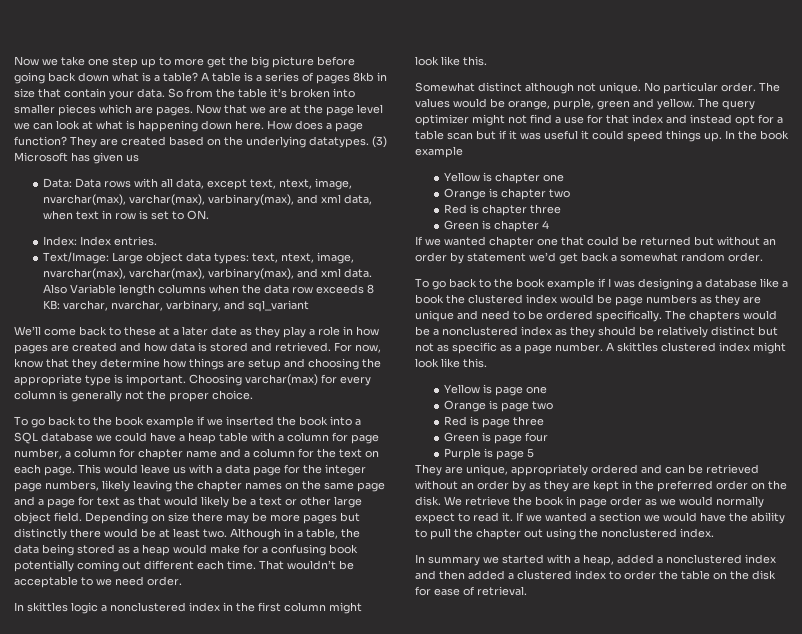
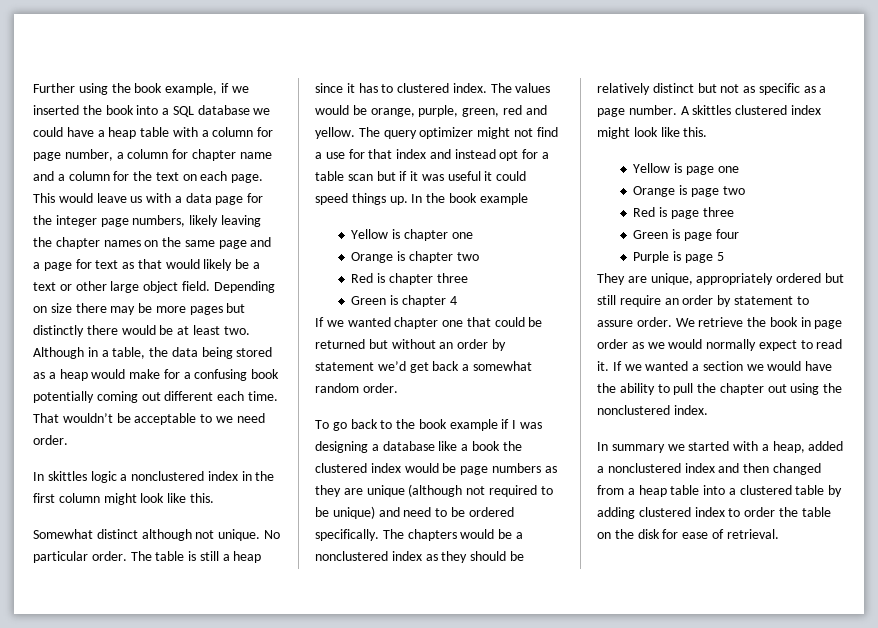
- Now we take one step up to more get the big picture before going back down what is a table? A table is a series of pages 8kb in size that contain your data. So from the table it’s broken into smaller pieces which are pages. Now that we are at the page level we can look at what is happening down here. How does a page function? They are created based on the underlying datatypes. (3) Microsoft has given us
- Data: Data rows with all data, except text, ntext, image, nvarchar(max), varchar(max), varbinary(max), and xml data, when text in row is set to ON.
- Index: Index entries.
- Text/Image: Large object data types: text, ntext, image, nvarchar(max), varchar(max), varbinary(max), and xml data. Also Variable length columns when the data row exceeds 8 KB: varchar, nvarchar, varbinary, and sql_variant
- We’ll come back to these at a later date as they play a role in how pages are created and how data is stored and retrieved. For now, know that they determine how things are setup and choosing the appropriate type is important. Choosing varchar(max) for every column is generally not the proper choice.
- To go back to the book example if we inserted the book into a SQL database we could have a heap table with a column for page number, a column for chapter name and a column for the text on each page.
+ Further using the book example, if we inserted the book into a SQL database we could have a heap table with a column for page number, a column for chapter name and a column for the text on each page.
- The values would be orange, purple, green and yellow.
+ The table is still a heap since it has to clustered index. The values would be orange, purple, green, red and yellow.
- To go back to the book example if I was designing a database like a book the clustered index would be page numbers as they are unique and need to be ordered specifically.
+ To go back to the book example if I was designing a database like a book the clustered index would be page numbers as they are unique (although not required to be unique) and need to be ordered specifically.
- They are unique, appropriately ordered and can be retrieved without an order by as they are kept in the preferred order on the disk.
+ They are unique, appropriately ordered but still require an order by statement to assure order.
- In summary we started with a heap, added a nonclustered index and then added a clustered index to order the table on the disk for ease of retrieval.
+ In summary we started with a heap, added a nonclustered index and then changed from a heap table into a clustered table by adding clustered index to order the table on the disk for ease of retrieval.

